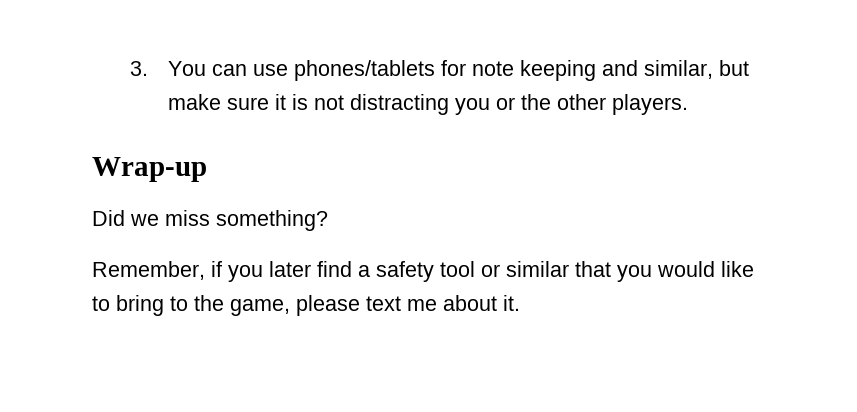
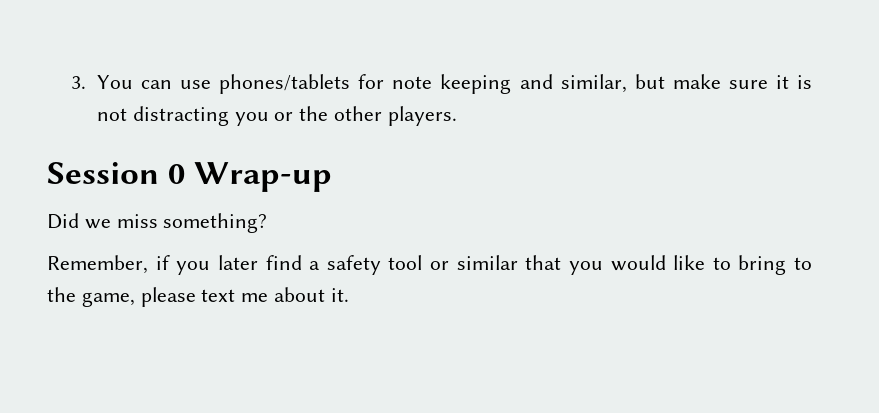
- Wrap-up
+ Session 0 Wrap-up

